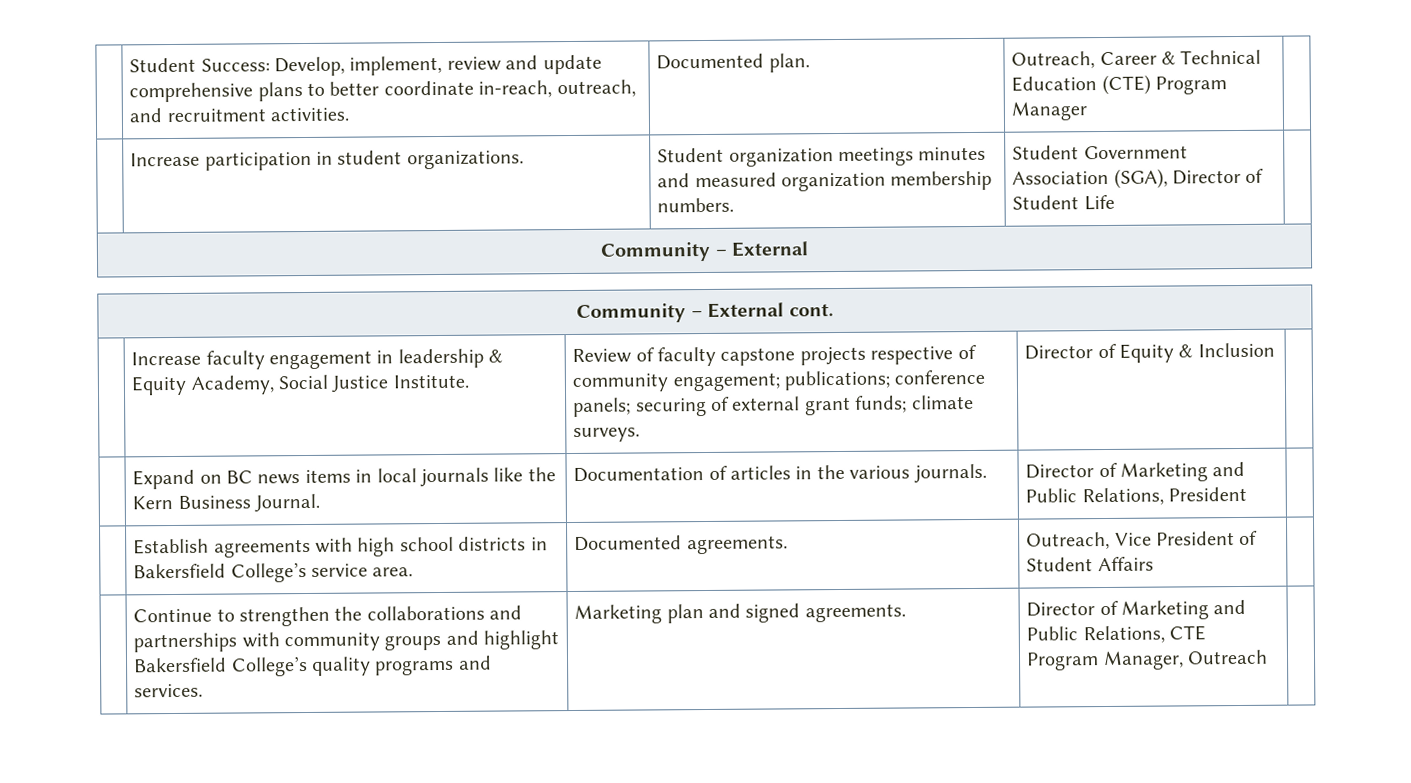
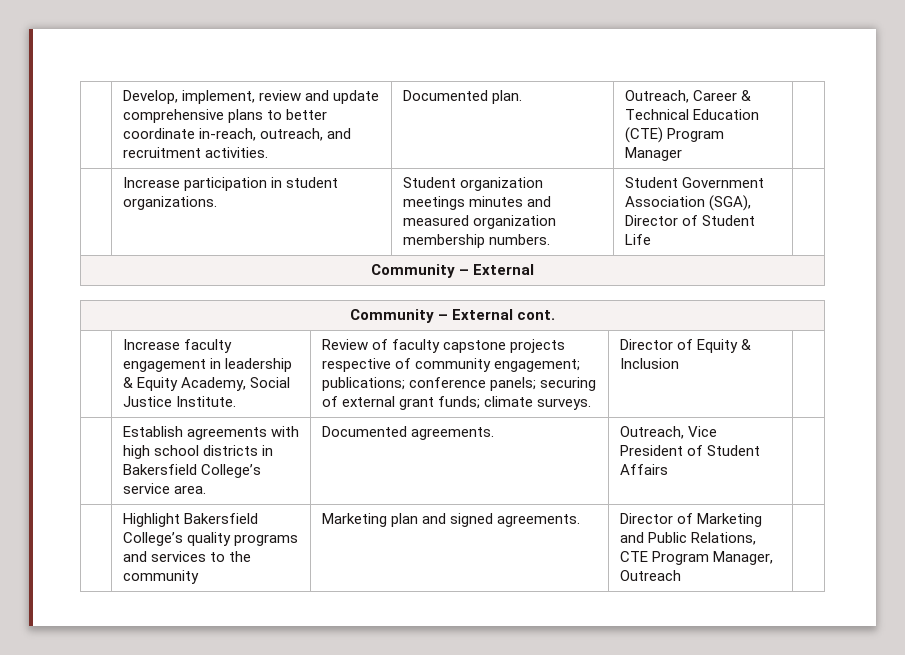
- | Student Success: Develop, implement, review and update comprehensive plans to better coordinate in-reach, outreach, and recruitment activities. | Documented plan. | Outreach, Career & Technical Education (CTE) Program Manager |
+ | Develop, implement, review and update comprehensive plans to better coordinate in-reach, outreach, and recruitment activities. | Documented plan. | Outreach, Career & Technical Education (CTE) Program Manager |
- | Expand on BC news items in local journals like the Kern Business Journal. | Documentation of articles in the various journals. | Director of Marketing and Public Relations, President |
- | Continue to strengthen the collaborations and partnerships with community groups and highlight Bakersfield College’s quality programs and services. | Marketing plan and signed agreements. | Director of Marketing and Public Relations, CTE Program Manager, Outreach |
+ | Highlight Bakersfield College’s quality programs and services to the community | Marketing plan and signed agreements. | Director of Marketing and Public Relations, CTE Program Manager, Outreach |

